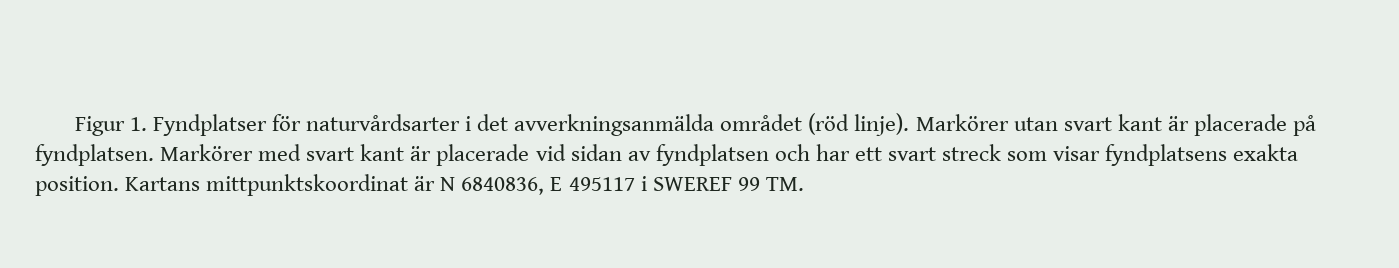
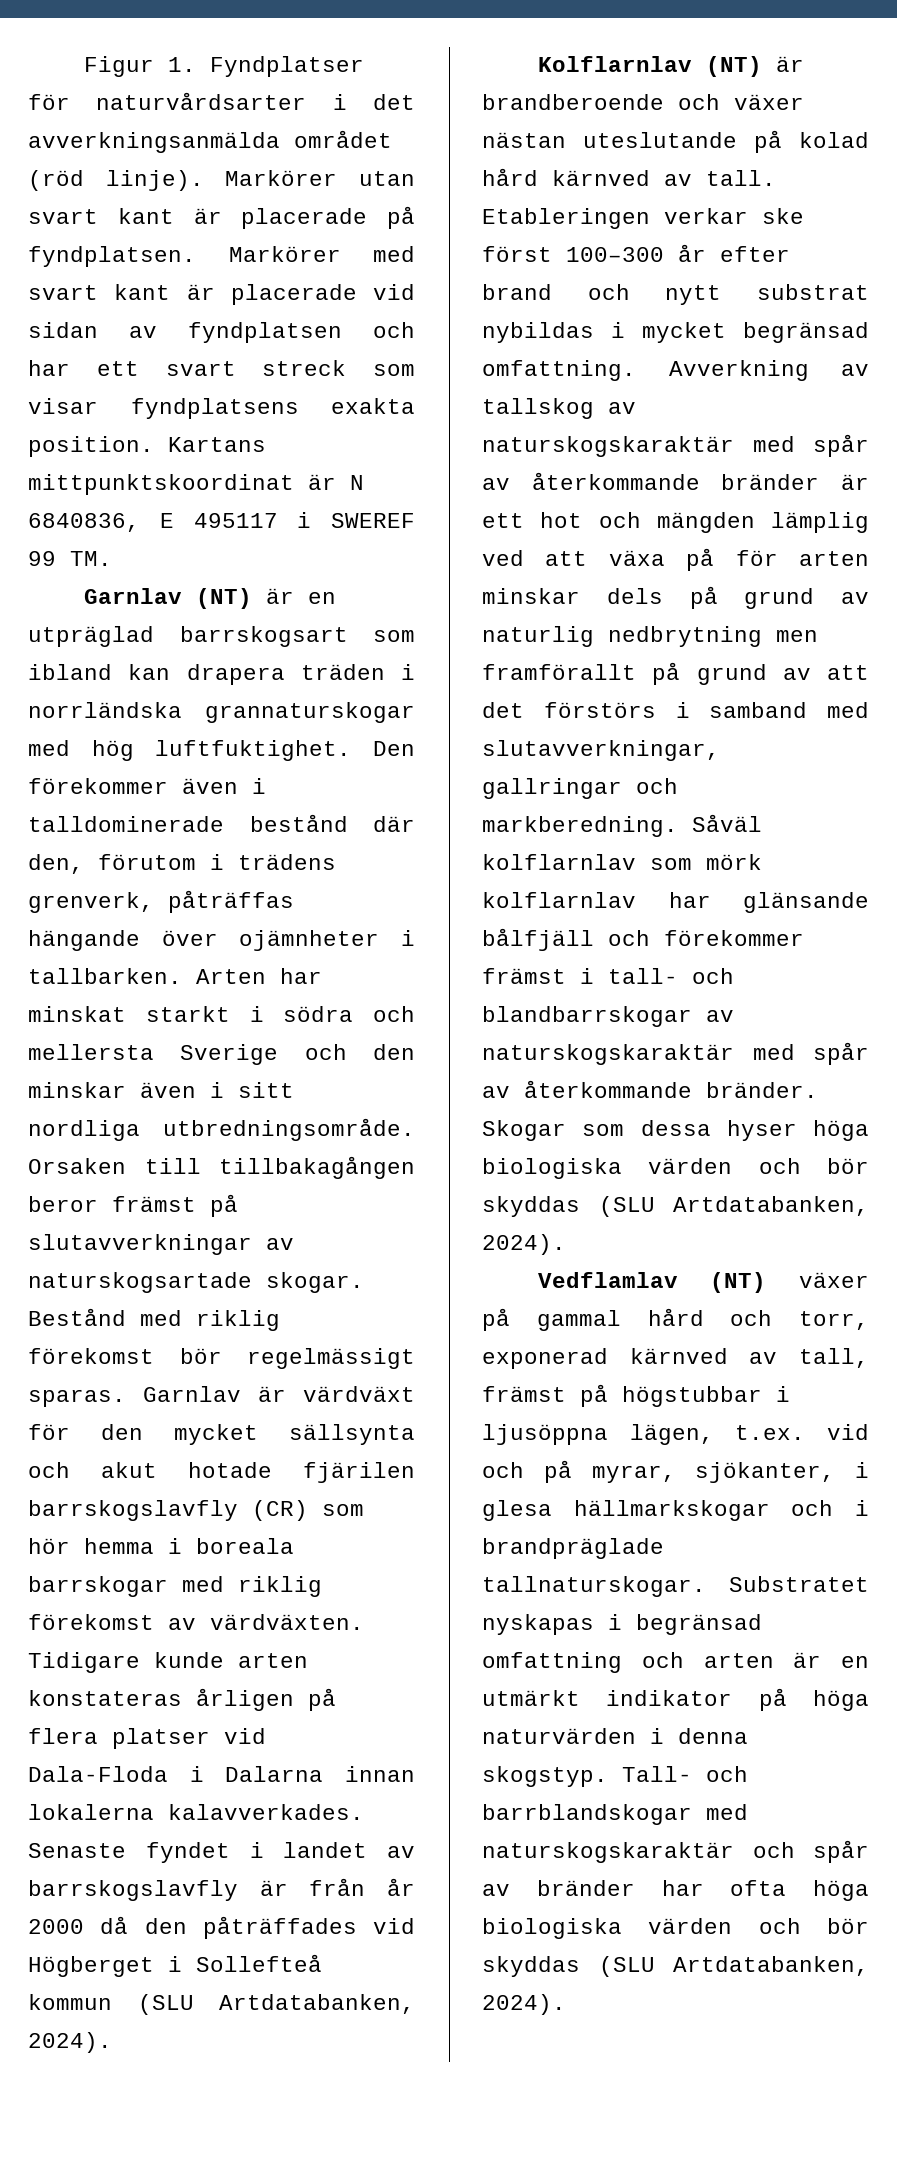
+ Garnlav (NT) är en utpräglad barrskogsart som ibland kan drapera träden i norrländska grannaturskogar med hög luftfuktighet. Den förekommer även i talldominerade bestånd där den, förutom i trädens grenverk, påträffas hängande över ojämnheter i tallbarken. Arten har minskat starkt i södra och mellersta Sverige och den minskar även i sitt nordliga utbredningsområde. Orsaken till tillbakagången beror främst på slutavverkningar av naturskogsartade skogar. Bestånd med riklig förekomst bör regelmässigt sparas. Garnlav är värdväxt för den mycket sällsynta och akut hotade fjärilen barrskogslavfly (CR) som hör hemma i boreala barrskogar med riklig förekomst av värdväxten. Tidigare kunde arten konstateras årligen på flera platser vid Dala-Floda i Dalarna innan lokalerna kalavverkades. Senaste fyndet i landet av barrskogslavfly är från år 2000 då den påträffades vid Högberget i Sollefteå kommun (SLU Artdatabanken, 2024).
+ Kolflarnlav (NT) är brandberoende och växer nästan uteslutande på kolad hård kärnved av tall. Etableringen verkar ske först 100–300 år efter brand och nytt substrat nybildas i mycket begränsad omfattning. Avverkning av tallskog av naturskogskaraktär med spår av återkommande bränder är ett hot och mängden lämplig ved att växa på för arten minskar dels på grund av naturlig nedbrytning men framförallt på grund av att det förstörs i samband med slutavverkningar, gallringar och markberedning. Såväl kolflarnlav som mörk kolflarnlav har glänsande bålfjäll och förekommer främst i tall- och blandbarrskogar av naturskogskaraktär med spår av återkommande bränder. Skogar som dessa hyser höga biologiska värden och bör skyddas (SLU Artdatabanken, 2024).
+ Vedflamlav (NT) växer på gammal hård och torr, exponerad kärnved av tall, främst på högstubbar i ljusöppna lägen, t.ex. vid och på myrar, sjökanter, i glesa hällmarkskogar och i brandpräglade tallnaturskogar. Substratet nyskapas i begränsad omfattning och arten är en utmärkt indikator på höga naturvärden i denna skogstyp. Tall- och barrblandskogar med naturskogskaraktär och spår av bränder har ofta höga biologiska värden och bör skyddas (SLU Artdatabanken, 2024).

